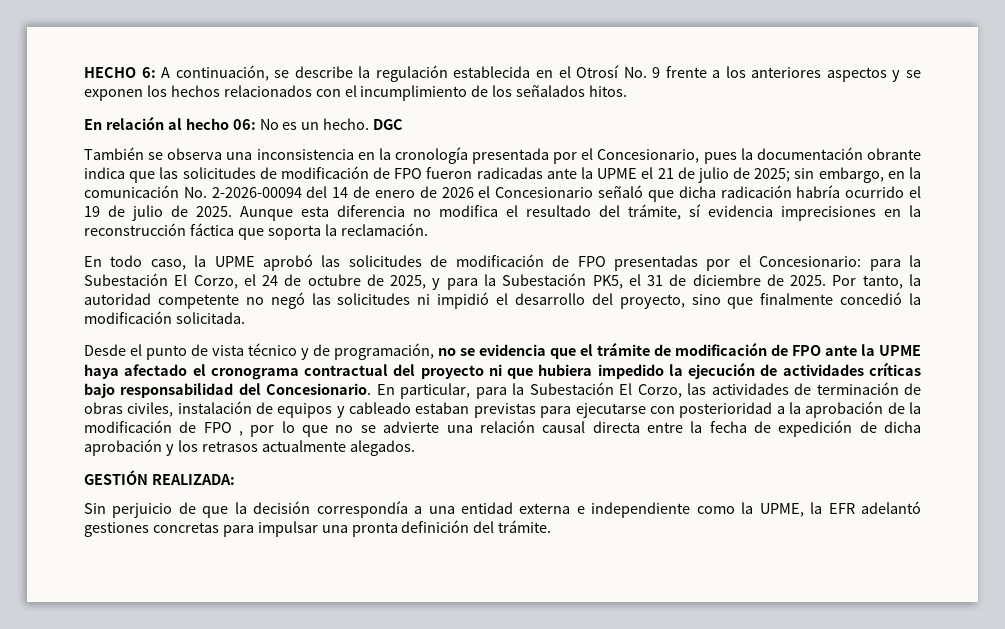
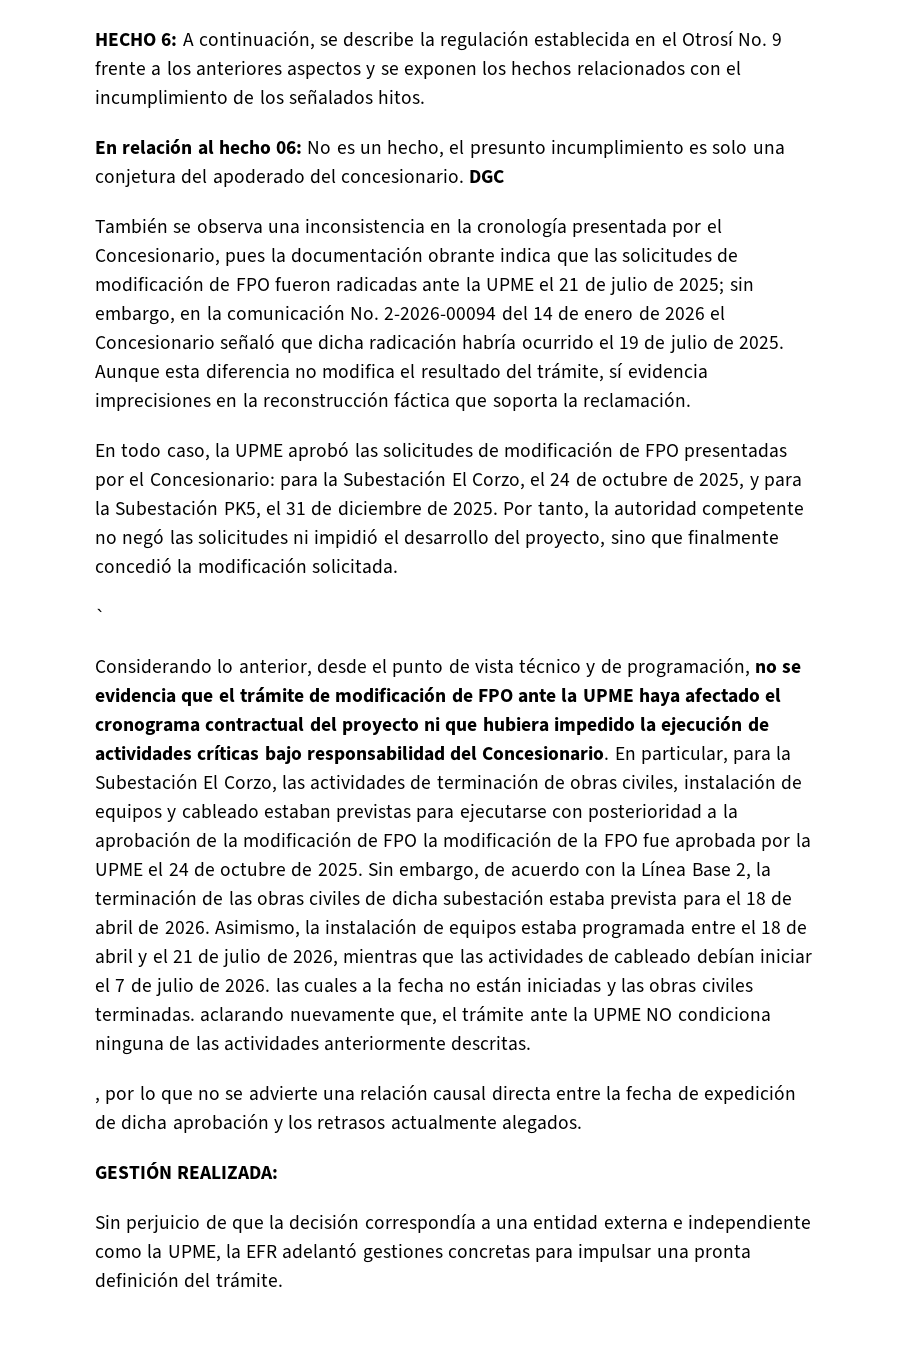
- En relación al hecho 06: No es un hecho.
+ En relación al hecho 06: No es un hecho, el presunto incumplimiento es solo una conjetura del apoderado del concesionario.
- Desde el punto de vista técnico y de programación, no se evidencia que el trámite de modificación de FPO ante la UPME haya afectado el cronograma contractual del proyecto ni que hubiera impedido la ejecución de actividades críticas bajo responsabilidad del Concesionario.
+ `
+ Considerando lo anterior, desde el punto de vista técnico y de programación, no se evidencia que el trámite de modificación de FPO ante la UPME haya afectado el cronograma contractual del proyecto ni que hubiera impedido la ejecución de actividades críticas bajo responsabilidad del Concesionario.
- En particular, para la Subestación El Corzo, las actividades de terminación de obras civiles, instalación de equipos y cableado estaban previstas para ejecutarse con posterioridad a la aprobación de la modificación de FPO , por lo que no se advierte una relación causal directa entre la fecha de expedición de dicha aprobación y los retrasos actualmente alegados.
+ En particular, para la Subestación El Corzo, las actividades de terminación de obras civiles, instalación de equipos y cableado estaban previstas para ejecutarse con posterioridad a la aprobación de la modificación de FPO la modificación de la FPO fue aprobada por la UPME el 24 de octubre de 2025. Sin embargo, de acuerdo con la Línea Base 2, la terminación de las obras civiles de dicha subestación estaba prevista para el 18 de abril de 2026. Asimismo, la instalación de equipos estaba programada entre el 18 de abril y el 21 de julio de 2026, mientras que las actividades de cableado debían iniciar el 7 de julio de 2026. las cuales a la fecha no están iniciadas y las obras civiles terminadas. aclarando nuevamente que, el trámite ante la UPME NO condiciona ninguna de las actividades anteriormente descritas.
+ , por lo que no se advierte una relación causal directa entre la fecha de expedición de dicha aprobación y los retrasos actualmente alegados.

